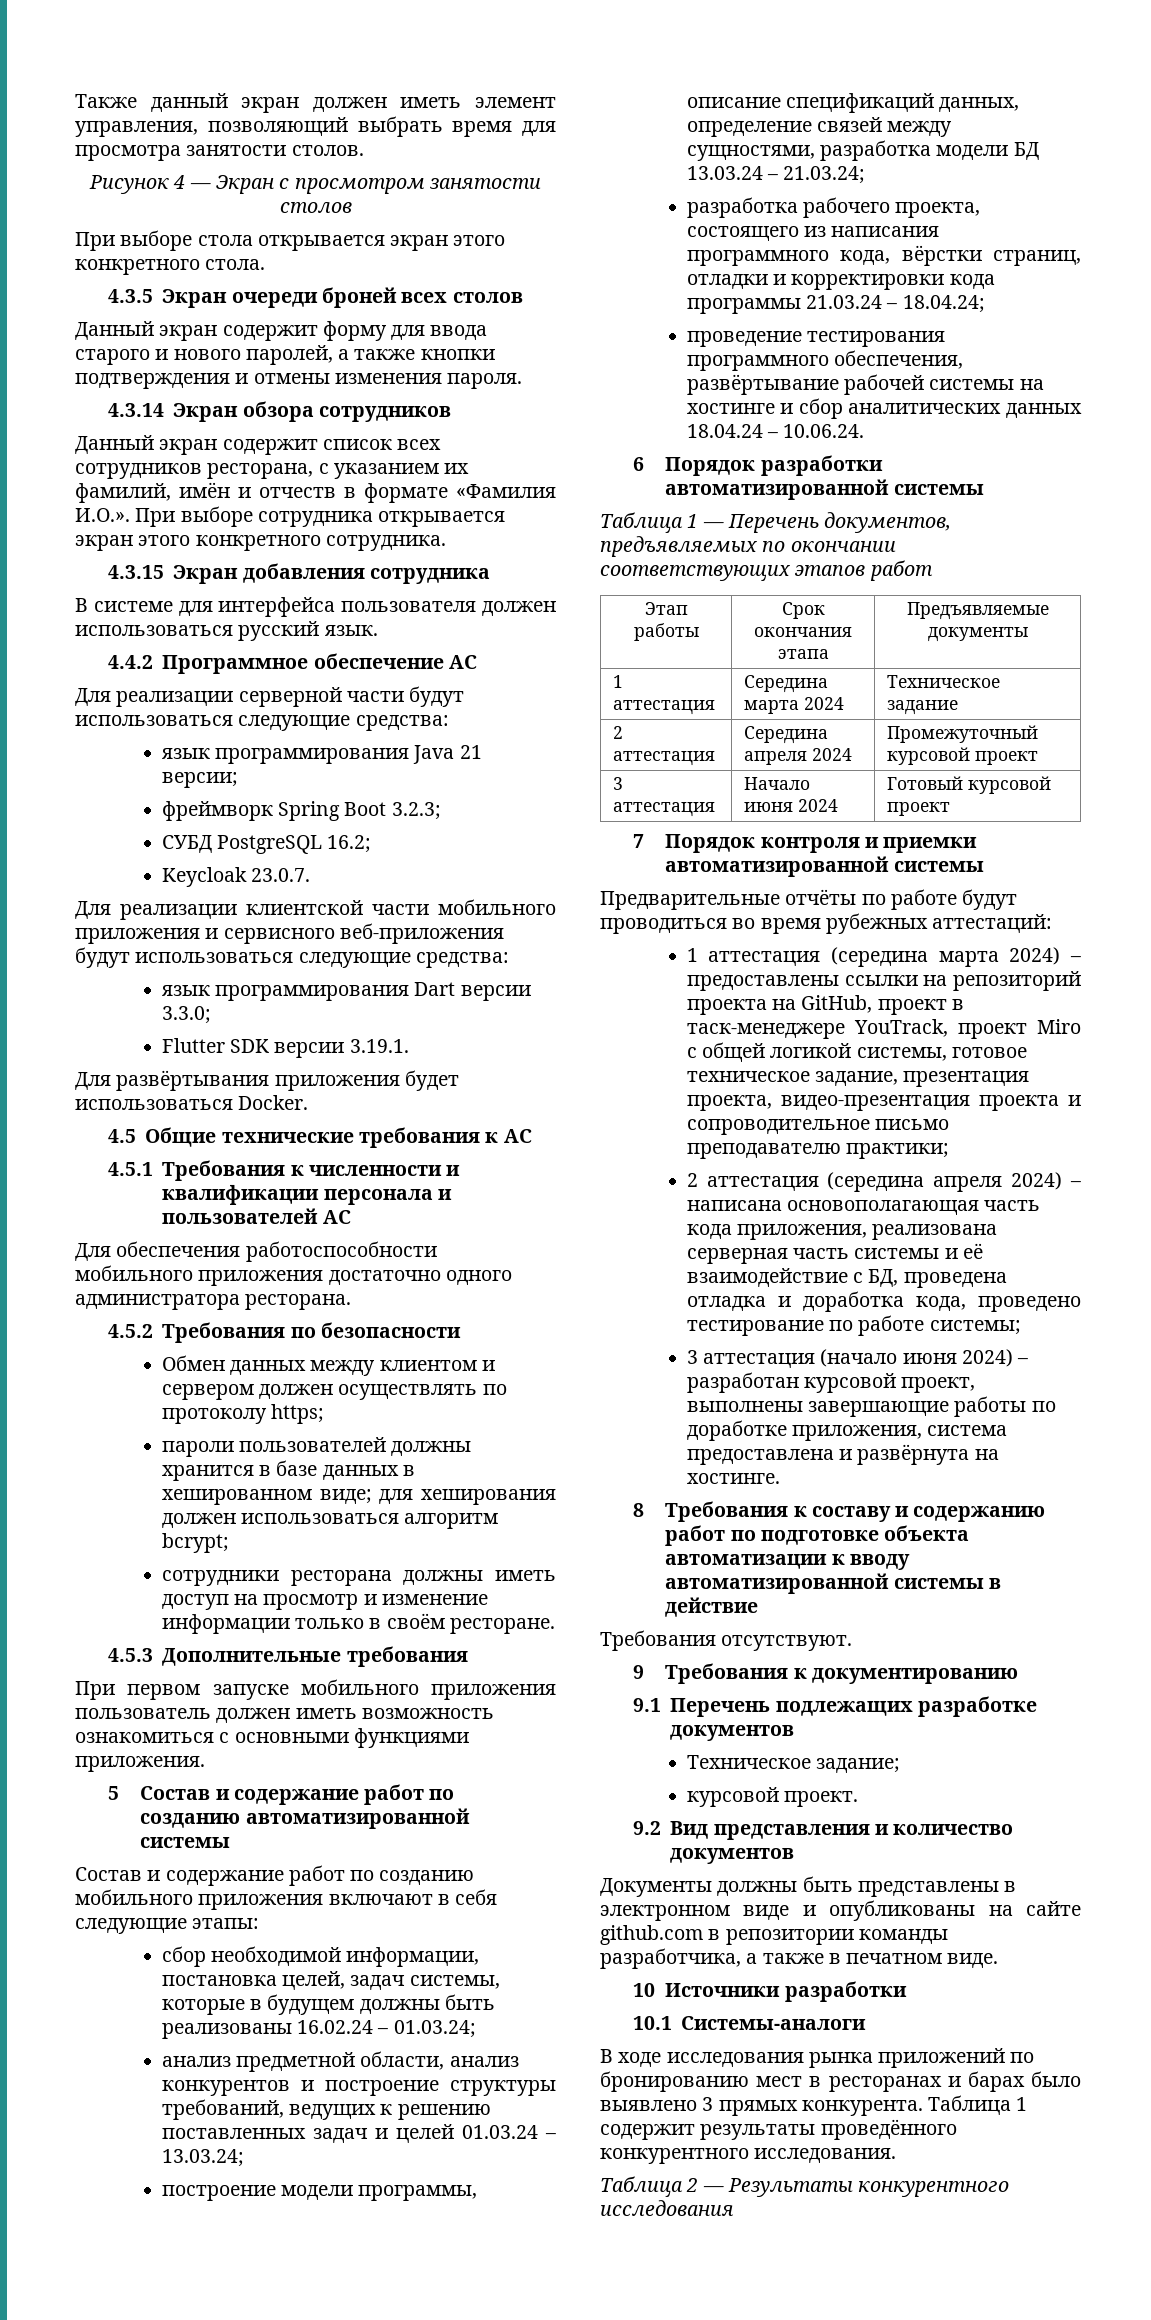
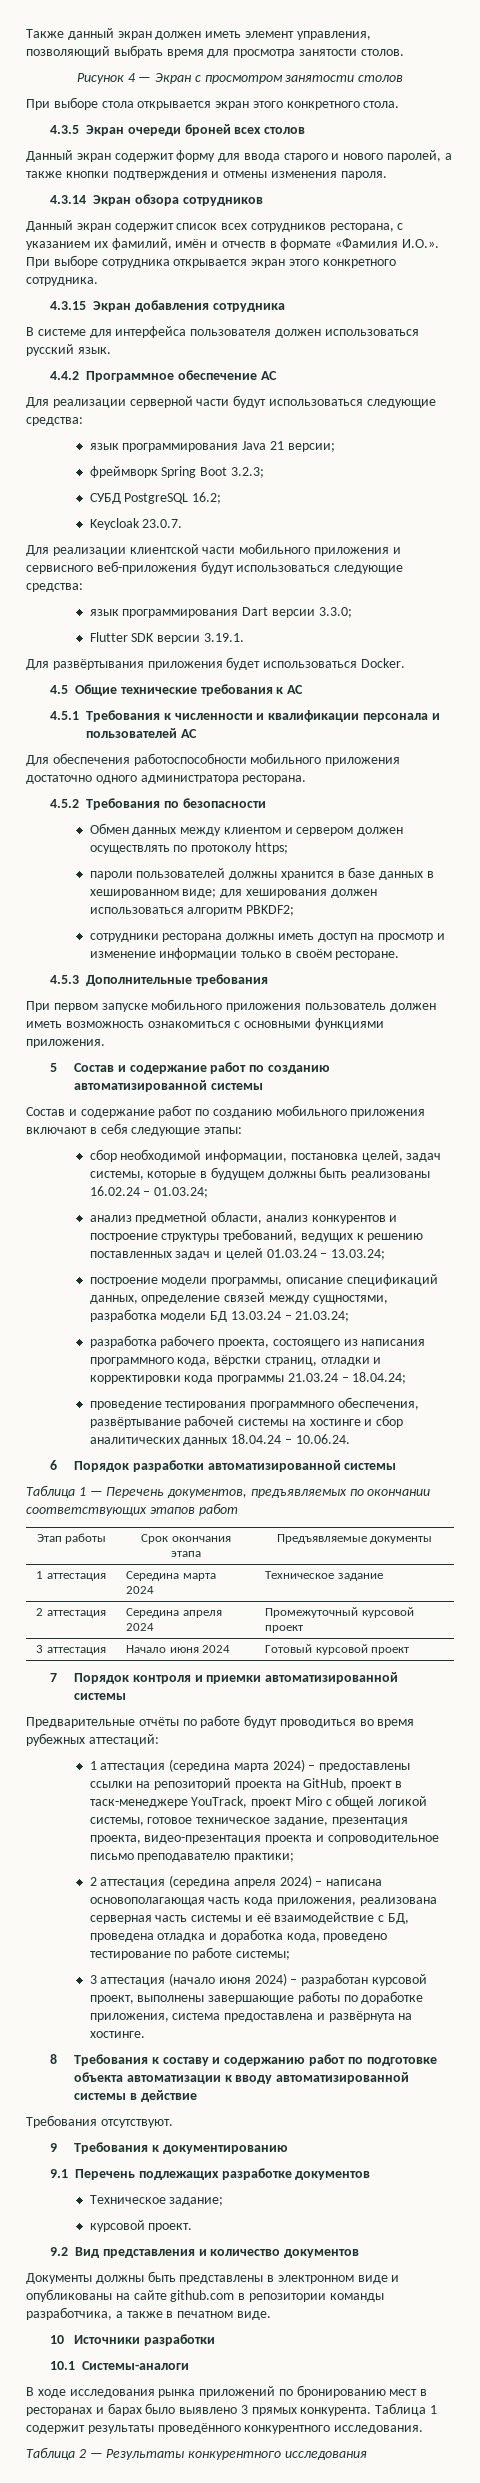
- пароли пользователей должны хранится в базе данных в хешированном виде; для хеширования должен использоваться алгоритм bcrypt;
+ пароли пользователей должны хранится в базе данных в хешированном виде; для хеширования должен использоваться алгоритм PBKDF2;

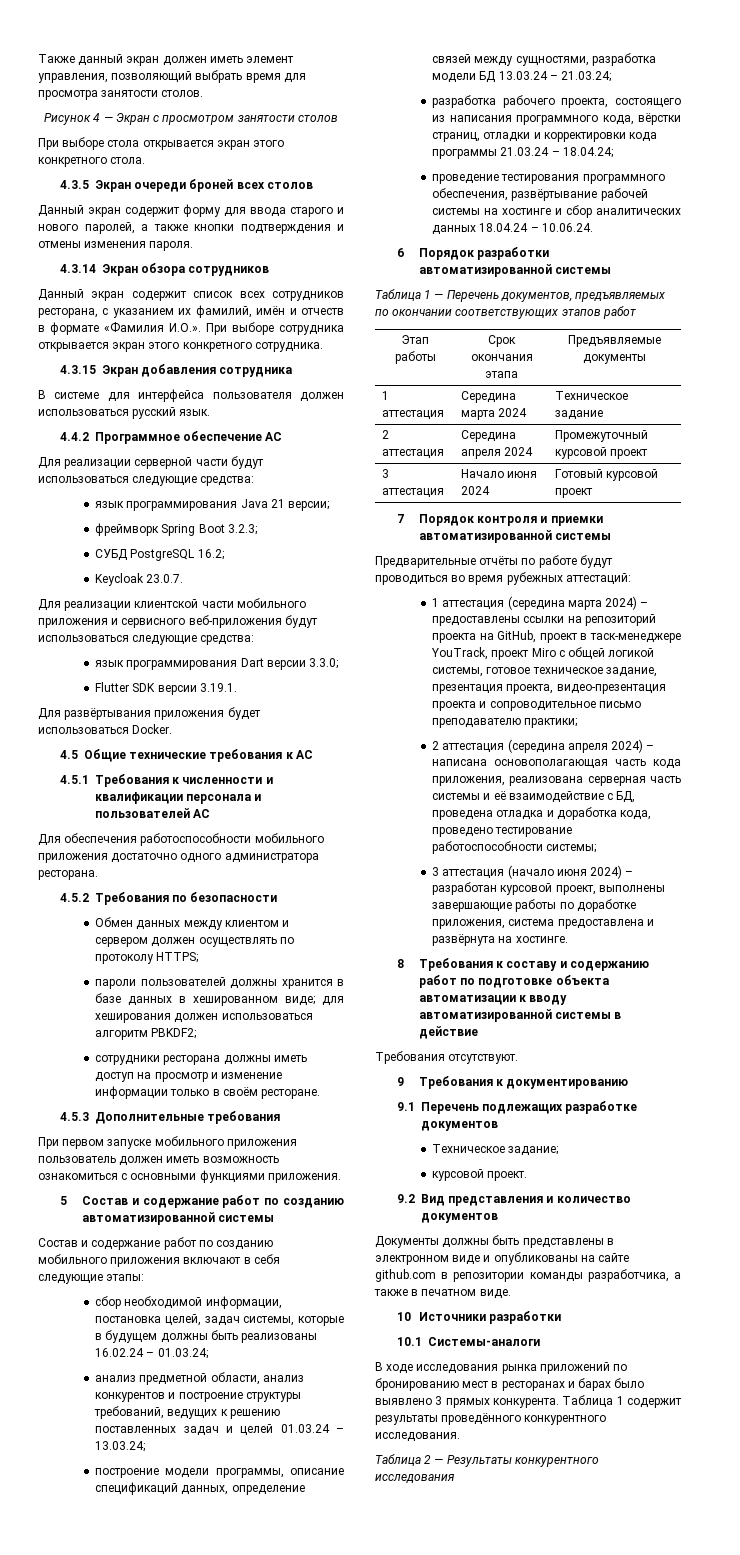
- Обмен данных между клиентом и сервером должен осуществлять по протоколу https;
+ Обмен данных между клиентом и сервером должен осуществлять по протоколу HTTPS;
- 2 аттестация (середина апреля 2024) – написана основополагающая часть кода приложения, реализована серверная часть системы и её взаимодействие с БД, проведена отладка и доработка кода, проведено тестирование по работе системы;
+ 2 аттестация (середина апреля 2024) – написана основополагающая часть кода приложения, реализована серверная часть системы и её взаимодействие с БД, проведена отладка и доработка кода, проведено тестирование работоспособности системы;

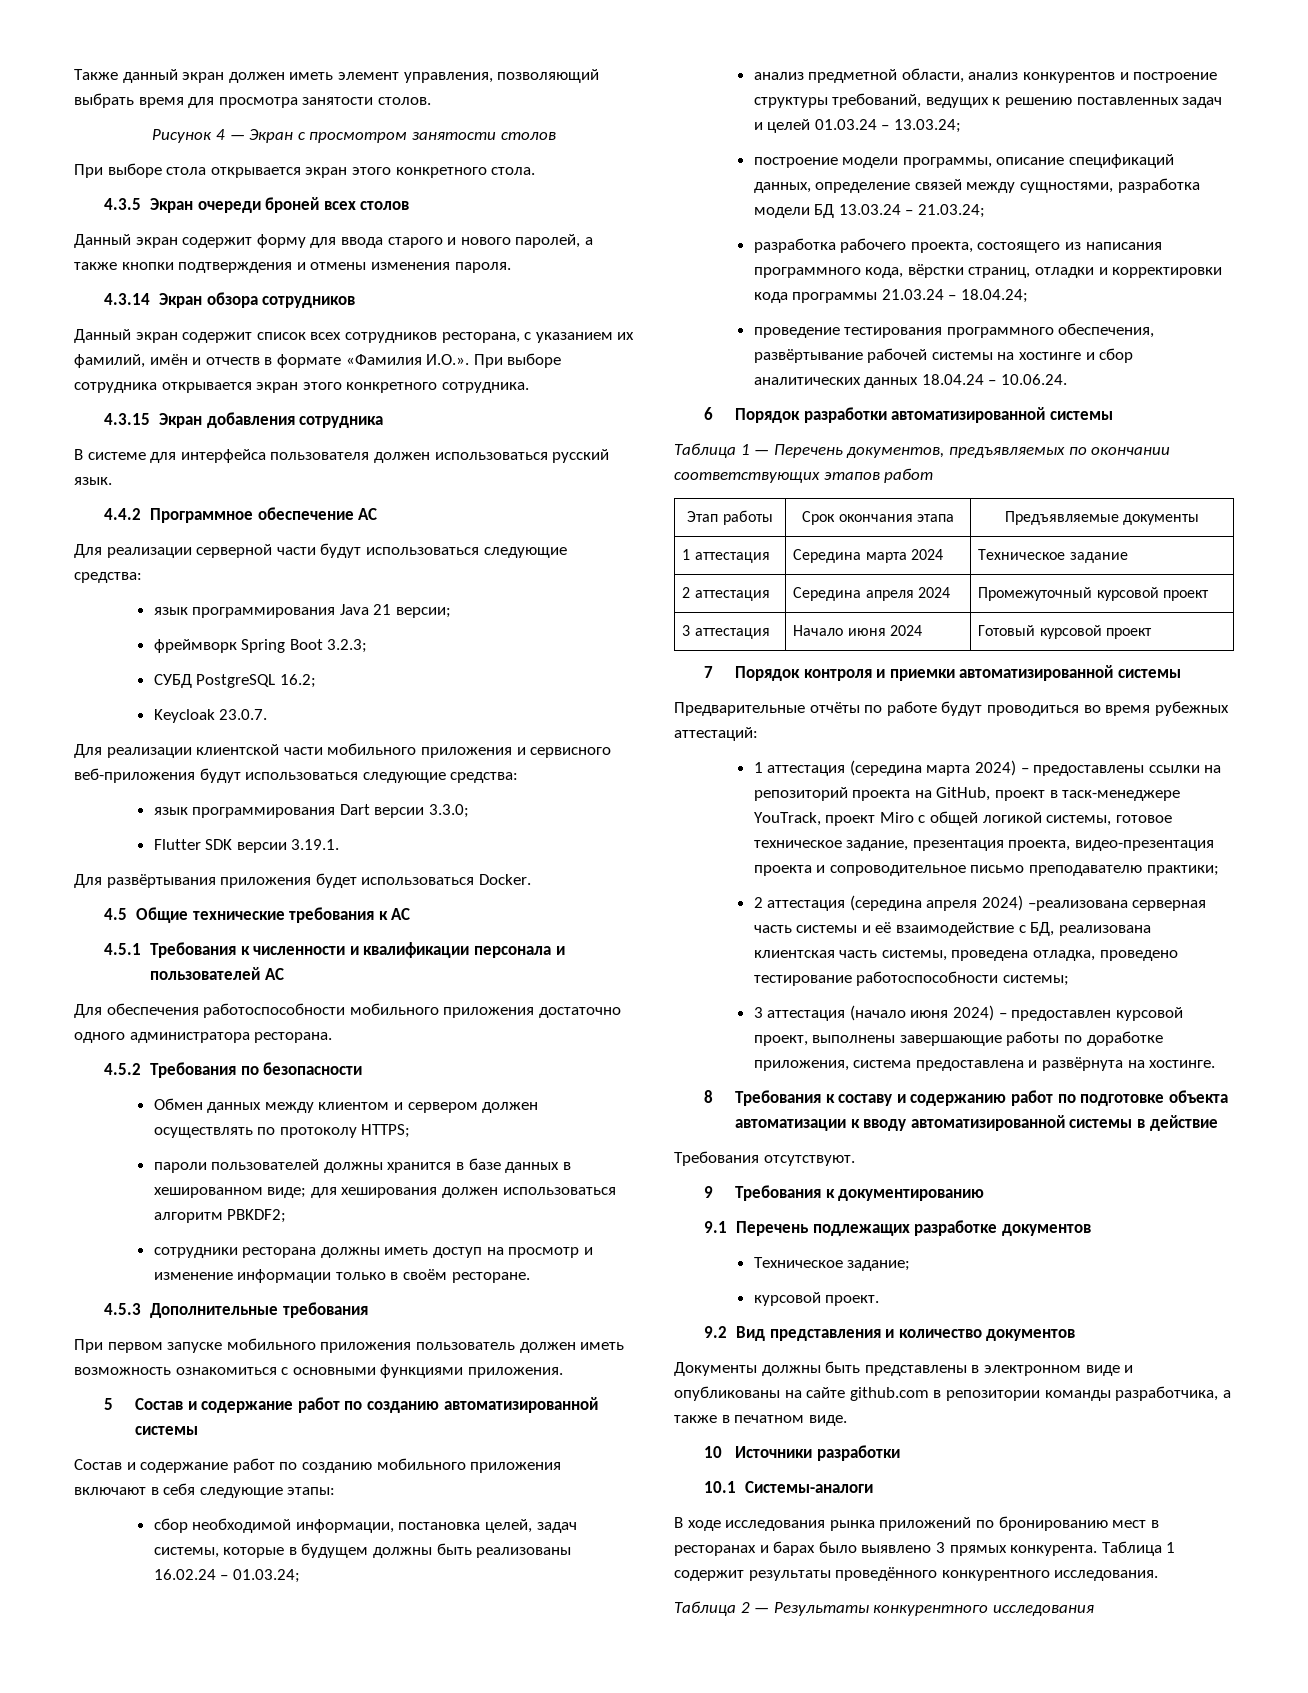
- 2 аттестация (середина апреля 2024) – написана основополагающая часть кода приложения, реализована серверная часть системы и её взаимодействие с БД, проведена отладка и доработка кода, проведено тестирование работоспособности системы;
+ 2 аттестация (середина апреля 2024) –реализована серверная часть системы и её взаимодействие с БД, реализована клиентская часть системы, проведена отладка, проведено тестирование работоспособности системы;
- 3 аттестация (начало июня 2024) – разработан курсовой проект, выполнены завершающие работы по доработке приложения, система предоставлена и развёрнута на хостинге.
+ 3 аттестация (начало июня 2024) – предоставлен курсовой проект, выполнены завершающие работы по доработке приложения, система предоставлена и развёрнута на хостинге.

